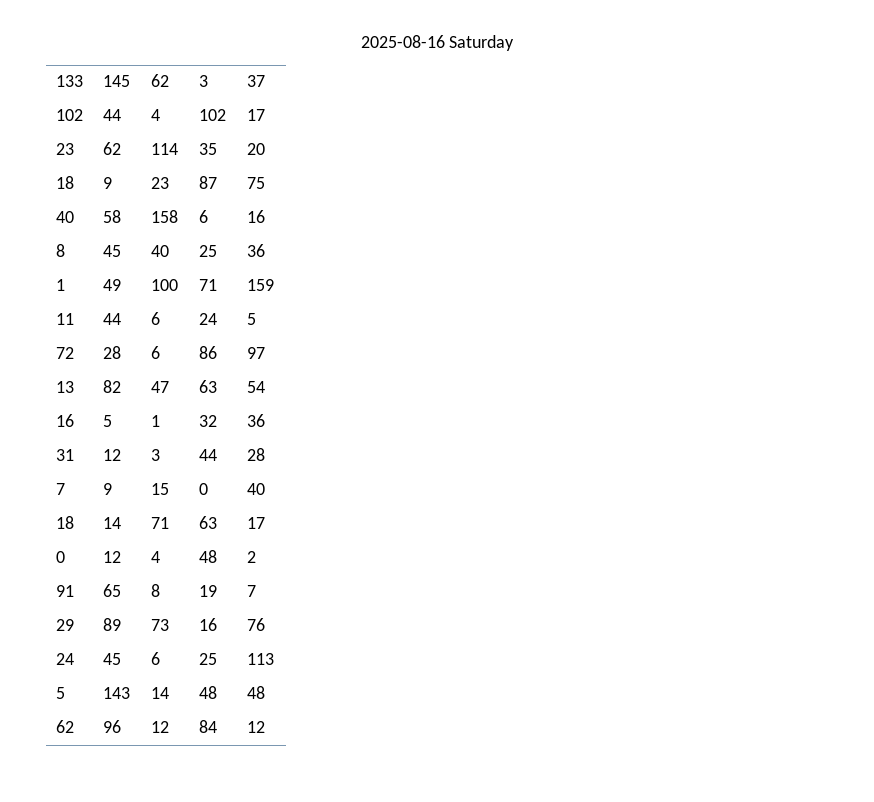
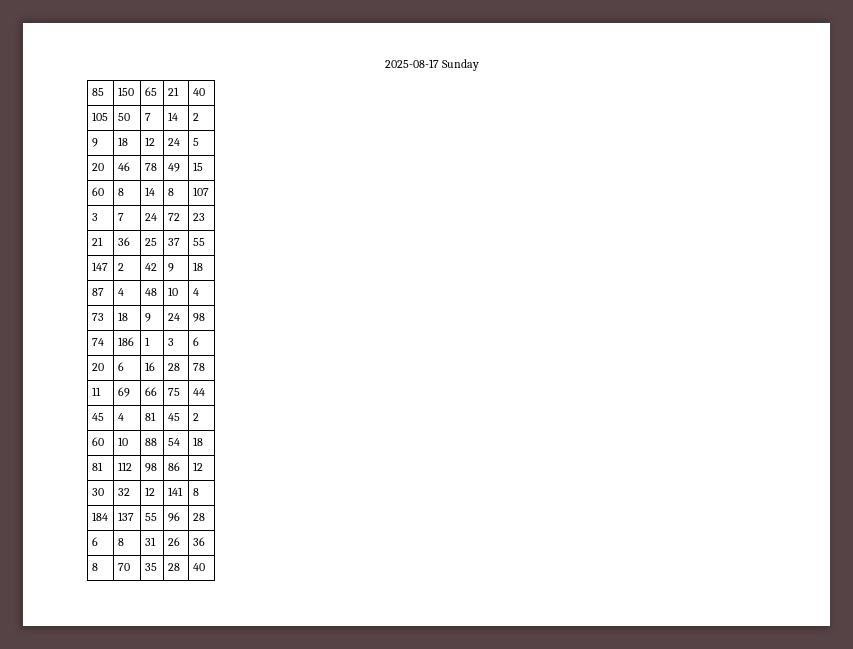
- 2025-08-16 Saturday
- 133 | 145 | 62 | 3 | 37
- 102 | 44 | 4 | 102 | 17
- 23 | 62 | 114 | 35 | 20
- 18 | 9 | 23 | 87 | 75
- 40 | 58 | 158 | 6 | 16
- 8 | 45 | 40 | 25 | 36
- 1 | 49 | 100 | 71 | 159
- 11 | 44 | 6 | 24 | 5
- 72 | 28 | 6 | 86 | 97
- 13 | 82 | 47 | 63 | 54
- 16 | 5 | 1 | 32 | 36
- 31 | 12 | 3 | 44 | 28
- 7 | 9 | 15 | 0 | 40
- 18 | 14 | 71 | 63 | 17
- 0 | 12 | 4 | 48 | 2
- 91 | 65 | 8 | 19 | 7
- 29 | 89 | 73 | 16 | 76
- 24 | 45 | 6 | 25 | 113
- 5 | 143 | 14 | 48 | 48
- 62 | 96 | 12 | 84 | 12
+ 2025-08-17 Sunday
+ 85 | 150 | 65 | 21 | 40
+ 105 | 50 | 7 | 14 | 2
+ 9 | 18 | 12 | 24 | 5
+ 20 | 46 | 78 | 49 | 15
+ 60 | 8 | 14 | 8 | 107
+ 3 | 7 | 24 | 72 | 23
+ 21 | 36 | 25 | 37 | 55
+ 147 | 2 | 42 | 9 | 18
+ 87 | 4 | 48 | 10 | 4
+ 73 | 18 | 9 | 24 | 98
+ 74 | 186 | 1 | 3 | 6
+ 20 | 6 | 16 | 28 | 78
+ 11 | 69 | 66 | 75 | 44
+ 45 | 4 | 81 | 45 | 2
+ 60 | 10 | 88 | 54 | 18
+ 81 | 112 | 98 | 86 | 12
+ 30 | 32 | 12 | 141 | 8
+ 184 | 137 | 55 | 96 | 28
+ 6 | 8 | 31 | 26 | 36
+ 8 | 70 | 35 | 28 | 40

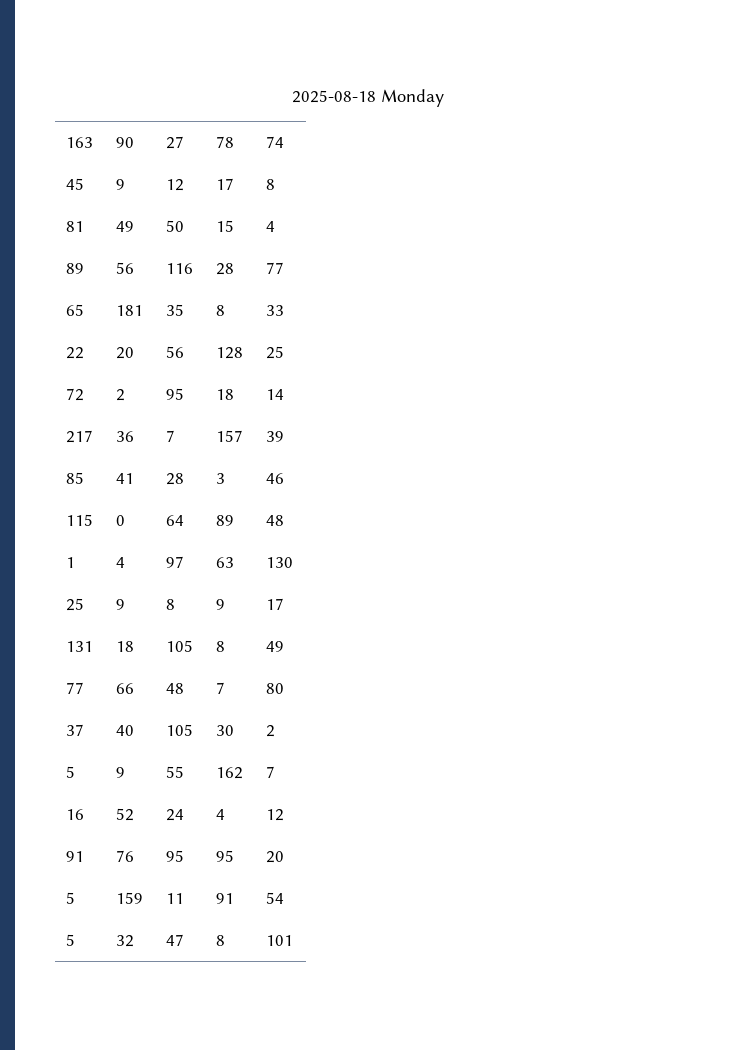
- 2025-08-17 Sunday
- 85 | 150 | 65 | 21 | 40
- 105 | 50 | 7 | 14 | 2
- 9 | 18 | 12 | 24 | 5
- 20 | 46 | 78 | 49 | 15
- 60 | 8 | 14 | 8 | 107
- 3 | 7 | 24 | 72 | 23
- 21 | 36 | 25 | 37 | 55
- 147 | 2 | 42 | 9 | 18
- 87 | 4 | 48 | 10 | 4
- 73 | 18 | 9 | 24 | 98
- 74 | 186 | 1 | 3 | 6
- 20 | 6 | 16 | 28 | 78
- 11 | 69 | 66 | 75 | 44
- 45 | 4 | 81 | 45 | 2
- 60 | 10 | 88 | 54 | 18
- 81 | 112 | 98 | 86 | 12
- 30 | 32 | 12 | 141 | 8
- 184 | 137 | 55 | 96 | 28
- 6 | 8 | 31 | 26 | 36
- 8 | 70 | 35 | 28 | 40
+ 2025-08-18 Monday
+ 163 | 90 | 27 | 78 | 74
+ 45 | 9 | 12 | 17 | 8
+ 81 | 49 | 50 | 15 | 4
+ 89 | 56 | 116 | 28 | 77
+ 65 | 181 | 35 | 8 | 33
+ 22 | 20 | 56 | 128 | 25
+ 72 | 2 | 95 | 18 | 14
+ 217 | 36 | 7 | 157 | 39
+ 85 | 41 | 28 | 3 | 46
+ 115 | 0 | 64 | 89 | 48
+ 1 | 4 | 97 | 63 | 130
+ 25 | 9 | 8 | 9 | 17
+ 131 | 18 | 105 | 8 | 49
+ 77 | 66 | 48 | 7 | 80
+ 37 | 40 | 105 | 30 | 2
+ 5 | 9 | 55 | 162 | 7
+ 16 | 52 | 24 | 4 | 12
+ 91 | 76 | 95 | 95 | 20
+ 5 | 159 | 11 | 91 | 54
+ 5 | 32 | 47 | 8 | 101

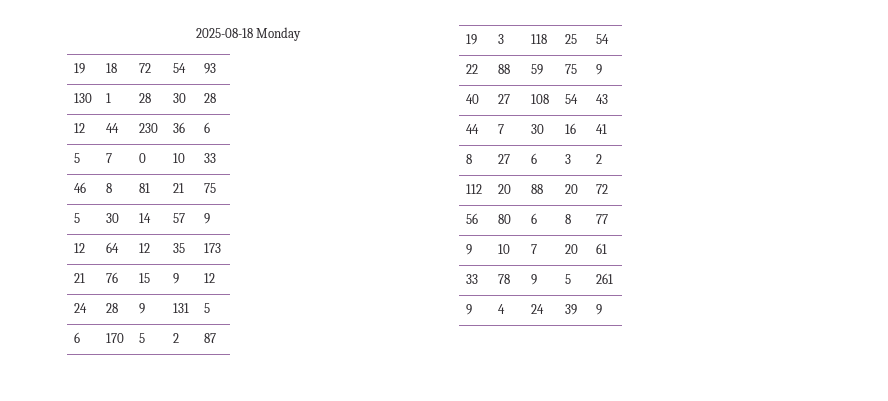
- 163 | 90 | 27 | 78 | 74
- 45 | 9 | 12 | 17 | 8
- 81 | 49 | 50 | 15 | 4
- 89 | 56 | 116 | 28 | 77
- 65 | 181 | 35 | 8 | 33
- 22 | 20 | 56 | 128 | 25
- 72 | 2 | 95 | 18 | 14
- 217 | 36 | 7 | 157 | 39
- 85 | 41 | 28 | 3 | 46
- 115 | 0 | 64 | 89 | 48
- 1 | 4 | 97 | 63 | 130
- 25 | 9 | 8 | 9 | 17
- 131 | 18 | 105 | 8 | 49
- 77 | 66 | 48 | 7 | 80
- 37 | 40 | 105 | 30 | 2
- 5 | 9 | 55 | 162 | 7
- 16 | 52 | 24 | 4 | 12
- 91 | 76 | 95 | 95 | 20
- 5 | 159 | 11 | 91 | 54
- 5 | 32 | 47 | 8 | 101
+ 19 | 18 | 72 | 54 | 93
+ 130 | 1 | 28 | 30 | 28
+ 12 | 44 | 230 | 36 | 6
+ 5 | 7 | 0 | 10 | 33
+ 46 | 8 | 81 | 21 | 75
+ 5 | 30 | 14 | 57 | 9
+ 12 | 64 | 12 | 35 | 173
+ 21 | 76 | 15 | 9 | 12
+ 24 | 28 | 9 | 131 | 5
+ 6 | 170 | 5 | 2 | 87
+ 19 | 3 | 118 | 25 | 54
+ 22 | 88 | 59 | 75 | 9
+ 40 | 27 | 108 | 54 | 43
+ 44 | 7 | 30 | 16 | 41
+ 8 | 27 | 6 | 3 | 2
+ 112 | 20 | 88 | 20 | 72
+ 56 | 80 | 6 | 8 | 77
+ 9 | 10 | 7 | 20 | 61
+ 33 | 78 | 9 | 5 | 261
+ 9 | 4 | 24 | 39 | 9

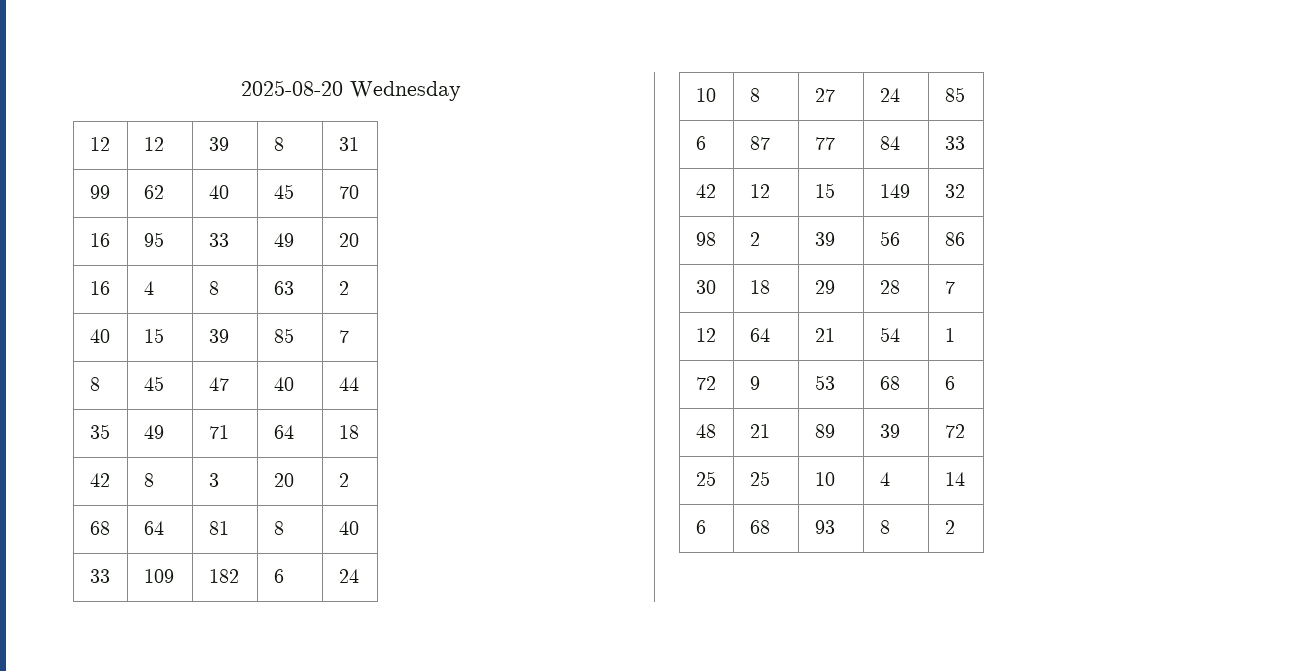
- 2025-08-18 Monday
- 19 | 18 | 72 | 54 | 93
- 130 | 1 | 28 | 30 | 28
- 12 | 44 | 230 | 36 | 6
- 5 | 7 | 0 | 10 | 33
- 46 | 8 | 81 | 21 | 75
- 5 | 30 | 14 | 57 | 9
- 12 | 64 | 12 | 35 | 173
- 21 | 76 | 15 | 9 | 12
- 24 | 28 | 9 | 131 | 5
- 6 | 170 | 5 | 2 | 87
- 19 | 3 | 118 | 25 | 54
- 22 | 88 | 59 | 75 | 9
- 40 | 27 | 108 | 54 | 43
- 44 | 7 | 30 | 16 | 41
- 8 | 27 | 6 | 3 | 2
- 112 | 20 | 88 | 20 | 72
- 56 | 80 | 6 | 8 | 77
- 9 | 10 | 7 | 20 | 61
- 33 | 78 | 9 | 5 | 261
- 9 | 4 | 24 | 39 | 9
+ 2025-08-20 Wednesday
+ 12 | 12 | 39 | 8 | 31
+ 99 | 62 | 40 | 45 | 70
+ 16 | 95 | 33 | 49 | 20
+ 16 | 4 | 8 | 63 | 2
+ 40 | 15 | 39 | 85 | 7
+ 8 | 45 | 47 | 40 | 44
+ 35 | 49 | 71 | 64 | 18
+ 42 | 8 | 3 | 20 | 2
+ 68 | 64 | 81 | 8 | 40
+ 33 | 109 | 182 | 6 | 24
+ 10 | 8 | 27 | 24 | 85
+ 6 | 87 | 77 | 84 | 33
+ 42 | 12 | 15 | 149 | 32
+ 98 | 2 | 39 | 56 | 86
+ 30 | 18 | 29 | 28 | 7
+ 12 | 64 | 21 | 54 | 1
+ 72 | 9 | 53 | 68 | 6
+ 48 | 21 | 89 | 39 | 72
+ 25 | 25 | 10 | 4 | 14
+ 6 | 68 | 93 | 8 | 2

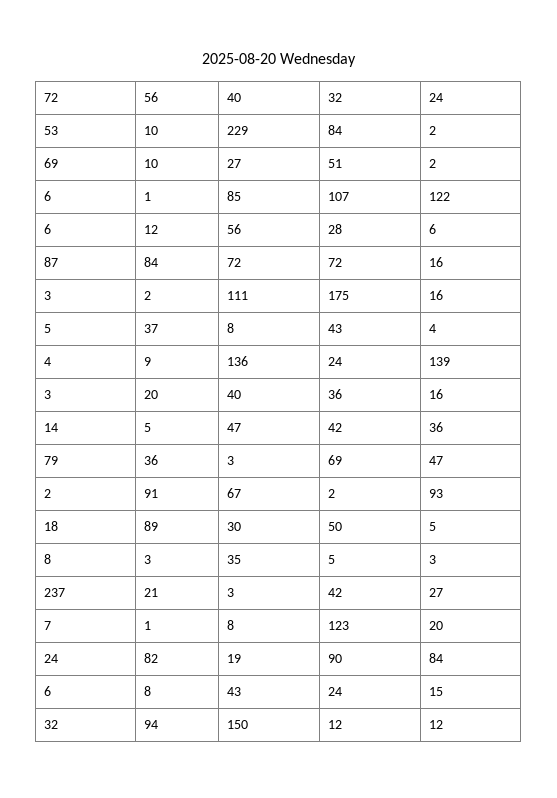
- 12 | 12 | 39 | 8 | 31
- 99 | 62 | 40 | 45 | 70
- 16 | 95 | 33 | 49 | 20
- 16 | 4 | 8 | 63 | 2
- 40 | 15 | 39 | 85 | 7
- 8 | 45 | 47 | 40 | 44
- 35 | 49 | 71 | 64 | 18
- 42 | 8 | 3 | 20 | 2
- 68 | 64 | 81 | 8 | 40
- 33 | 109 | 182 | 6 | 24
- 10 | 8 | 27 | 24 | 85
- 6 | 87 | 77 | 84 | 33
- 42 | 12 | 15 | 149 | 32
- 98 | 2 | 39 | 56 | 86
- 30 | 18 | 29 | 28 | 7
- 12 | 64 | 21 | 54 | 1
- 72 | 9 | 53 | 68 | 6
- 48 | 21 | 89 | 39 | 72
- 25 | 25 | 10 | 4 | 14
- 6 | 68 | 93 | 8 | 2
+ 72 | 56 | 40 | 32 | 24
+ 53 | 10 | 229 | 84 | 2
+ 69 | 10 | 27 | 51 | 2
+ 6 | 1 | 85 | 107 | 122
+ 6 | 12 | 56 | 28 | 6
+ 87 | 84 | 72 | 72 | 16
+ 3 | 2 | 111 | 175 | 16
+ 5 | 37 | 8 | 43 | 4
+ 4 | 9 | 136 | 24 | 139
+ 3 | 20 | 40 | 36 | 16
+ 14 | 5 | 47 | 42 | 36
+ 79 | 36 | 3 | 69 | 47
+ 2 | 91 | 67 | 2 | 93
+ 18 | 89 | 30 | 50 | 5
+ 8 | 3 | 35 | 5 | 3
+ 237 | 21 | 3 | 42 | 27
+ 7 | 1 | 8 | 123 | 20
+ 24 | 82 | 19 | 90 | 84
+ 6 | 8 | 43 | 24 | 15
+ 32 | 94 | 150 | 12 | 12

